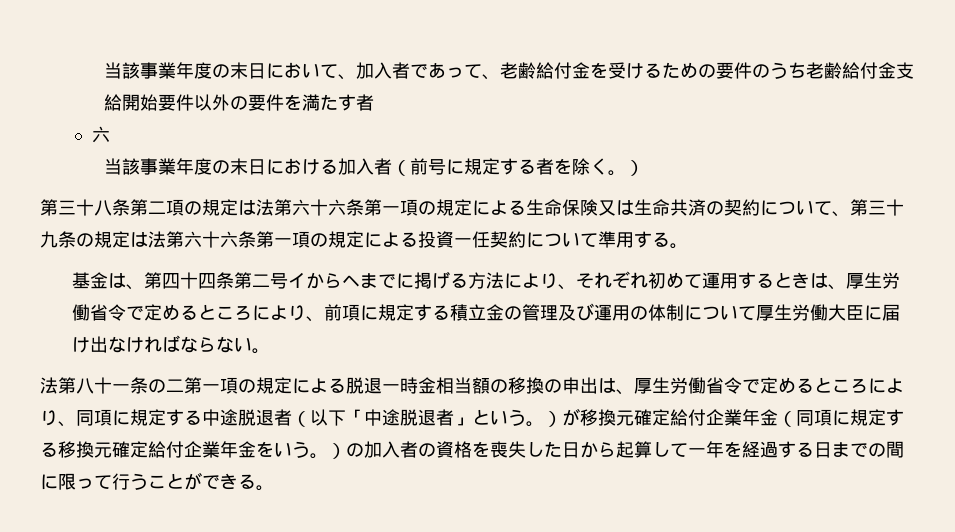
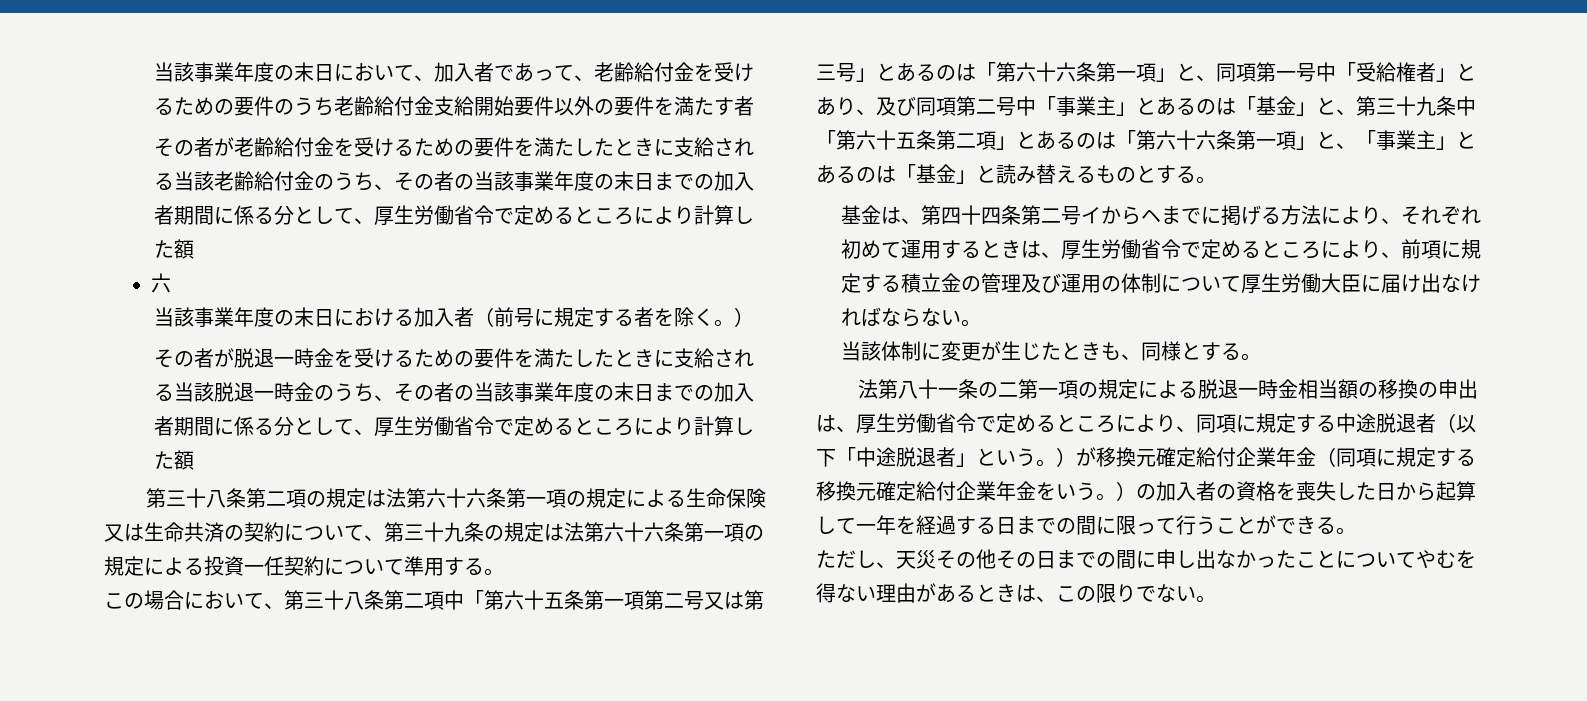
+ その者が老齢給付金を受けるための要件を満たしたときに支給される当該老齢給付金のうち、その者の当該事業年度の末日までの加入者期間に係る分として、厚生労働省令で定めるところにより計算した額
+ その者が脱退一時金を受けるための要件を満たしたときに支給される当該脱退一時金のうち、その者の当該事業年度の末日までの加入者期間に係る分として、厚生労働省令で定めるところにより計算した額
+ この場合において、第三十八条第二項中「第六十五条第一項第二号又は第三号」とあるのは「第六十六条第一項」と、同項第一号中「受給権者」とあり、及び同項第二号中「事業主」とあるのは「基金」と、第三十九条中「第六十五条第二項」とあるのは「第六十六条第一項」と、「事業主」とあるのは「基金」と読み替えるものとする。
+ 当該体制に変更が生じたときも、同様とする。
+ ただし、天災その他その日までの間に申し出なかったことについてやむを得ない理由があるときは、この限りでない。

